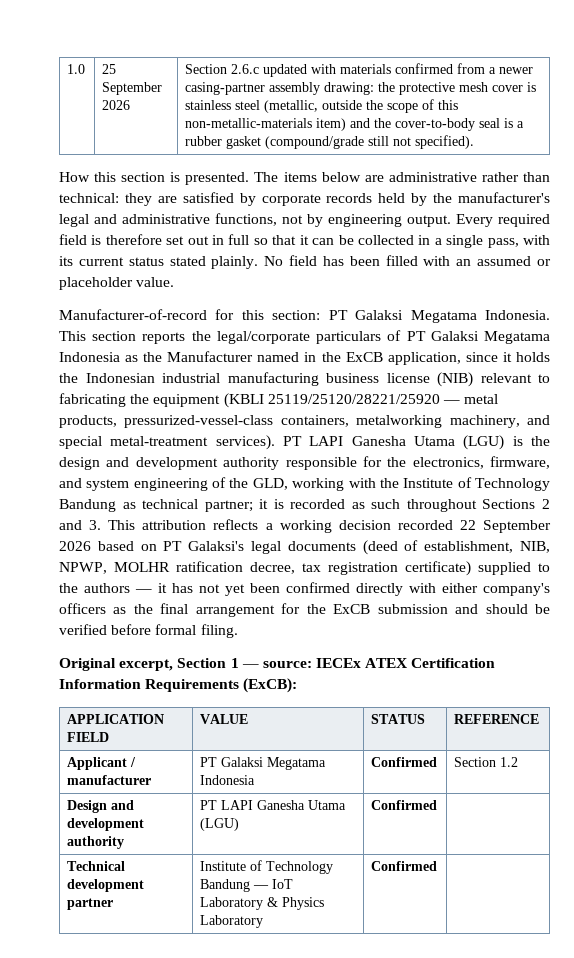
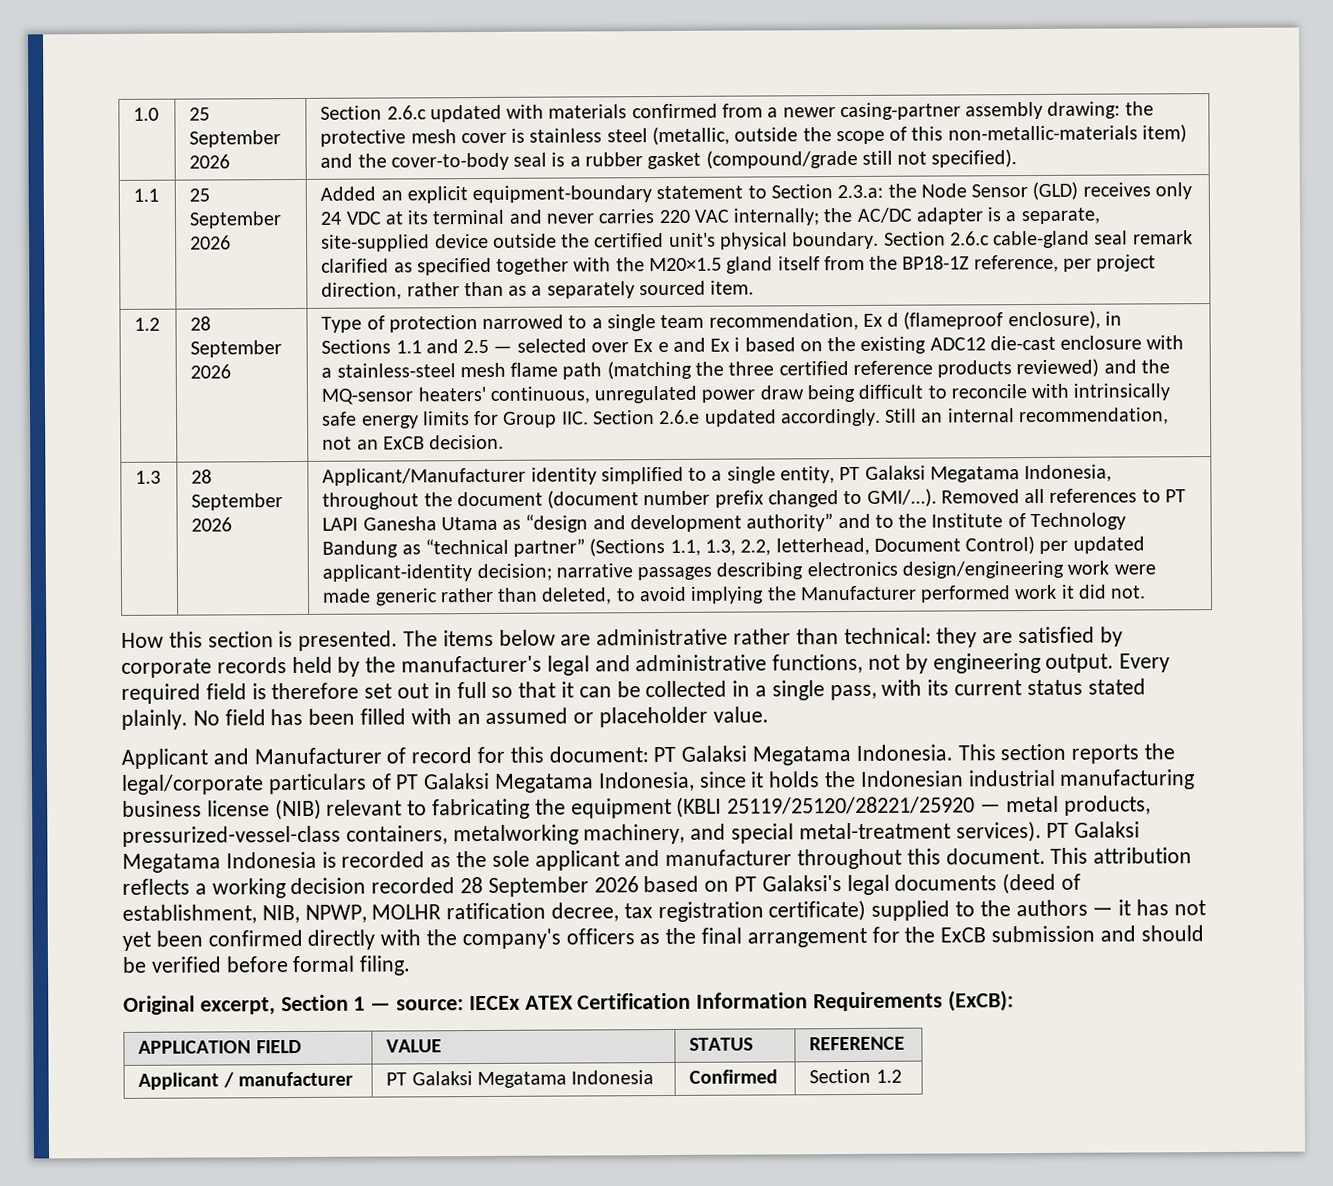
+ 1.1 | 25 September 2026 | Added an explicit equipment-boundary statement to Section 2.3.a: the Node Sensor (GLD) receives only 24 VDC at its terminal and never carries 220 VAC internally; the AC/DC adapter is a separate, site-supplied device outside the certified unit's physical boundary. Section 2.6.c cable-gland seal remark clarified as specified together with the M20×1.5 gland itself from the BP18-1Z reference, per project direction, rather than as a separately sourced item.
+ 1.2 | 28 September 2026 | Type of protection narrowed to a single team recommendation, Ex d (flameproof enclosure), in Sections 1.1 and 2.5 — selected over Ex e and Ex i based on the existing ADC12 die-cast enclosure with a stainless-steel mesh flame path (matching the three certified reference products reviewed) and the MQ-sensor heaters' continuous, unregulated power draw being difficult to reconcile with intrinsically safe energy limits for Group IIC. Section 2.6.e updated accordingly. Still an internal recommendation, not an ExCB decision.
+ 1.3 | 28 September 2026 | Applicant/Manufacturer identity simplified to a single entity, PT Galaksi Megatama Indonesia, throughout the document (document number prefix changed to GMI/...). Removed all references to PT LAPI Ganesha Utama as “design and development authority” and to the Institute of Technology Bandung as “technical partner” (Sections 1.1, 1.3, 2.2, letterhead, Document Control) per updated applicant-identity decision; narrative passages describing electronics design/engineering work were made generic rather than deleted, to avoid implying the Manufacturer performed work it did not.
- Manufacturer-of-record for this section: PT Galaksi Megatama Indonesia.
+ Applicant and Manufacturer of record for this document: PT Galaksi Megatama Indonesia.
- This section reports the legal/corporate particulars of PT Galaksi Megatama Indonesia as the Manufacturer named in the ExCB application, since it holds the Indonesian industrial manufacturing business license (NIB) relevant to fabricating the equipment (KBLI 25119/25120/28221/25920 — metal products, pressurized-vessel-class containers, metalworking machinery, and special metal-treatment services).
+ This section reports the legal/corporate particulars of PT Galaksi Megatama Indonesia, since it holds the Indonesian industrial manufacturing business license (NIB) relevant to fabricating the equipment (KBLI 25119/25120/28221/25920 — metal products, pressurized-vessel-class containers, metalworking machinery, and special metal-treatment services).
- PT LAPI Ganesha Utama (LGU) is the design and development authority responsible for the electronics, firmware, and system engineering of the GLD, working with the Institute of Technology Bandung as technical partner; it is recorded as such throughout Sections 2 and 3. This attribution reflects a working decision recorded 22 September 2026 based on PT Galaksi's legal documents (deed of establishment, NIB, NPWP, MOLHR ratification decree, tax registration certificate) supplied to the authors — it has not yet been confirmed directly with either company's officers as the final arrangement for the ExCB submission and should be verified before formal filing.
+ PT Galaksi Megatama Indonesia is recorded as the sole applicant and manufacturer throughout this document. This attribution reflects a working decision recorded 28 September 2026 based on PT Galaksi's legal documents (deed of establishment, NIB, NPWP, MOLHR ratification decree, tax registration certificate) supplied to the authors — it has not yet been confirmed directly with the company's officers as the final arrangement for the ExCB submission and should be verified before formal filing.
- Design and development authority | PT LAPI Ganesha Utama (LGU) | Confirmed |
- Technical development partner | Institute of Technology Bandung — IoT Laboratory & Physics Laboratory | Confirmed |

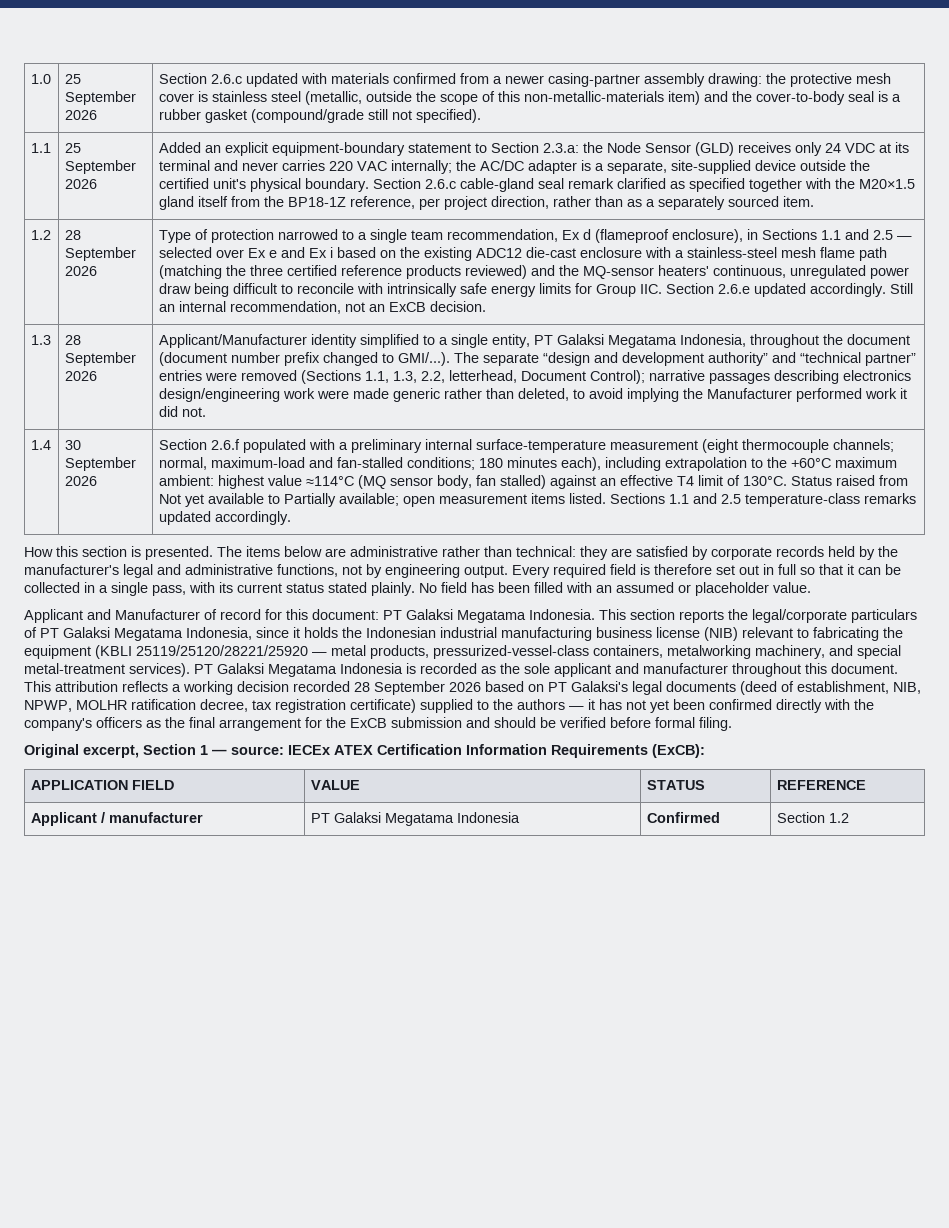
- Applicant/Manufacturer identity simplified to a single entity, PT Galaksi Megatama Indonesia, throughout the document (document number prefix changed to GMI/...). Removed all references to PT LAPI Ganesha Utama as “design and development authority” and to the Institute of Technology Bandung as “technical partner” (Sections 1.1, 1.3, 2.2, letterhead, Document Control) per updated applicant-identity decision; narrative passages describing electronics design/engineering work were made generic rather than deleted, to avoid implying the Manufacturer performed work it did not.
+ Applicant/Manufacturer identity simplified to a single entity, PT Galaksi Megatama Indonesia, throughout the document (document number prefix changed to GMI/...). The separate “design and development authority” and “technical partner” entries were removed (Sections 1.1, 1.3, 2.2, letterhead, Document Control); narrative passages describing electronics design/engineering work were made generic rather than deleted, to avoid implying the Manufacturer performed work it did not.
+ 1.4 | 30 September 2026 | Section 2.6.f populated with a preliminary internal surface-temperature measurement (eight thermocouple channels; normal, maximum-load and fan-stalled conditions; 180 minutes each), including extrapolation to the +60°C maximum ambient: highest value ≈114°C (MQ sensor body, fan stalled) against an effective T4 limit of 130°C. Status raised from Not yet available to Partially available; open measurement items listed. Sections 1.1 and 2.5 temperature-class remarks updated accordingly.

